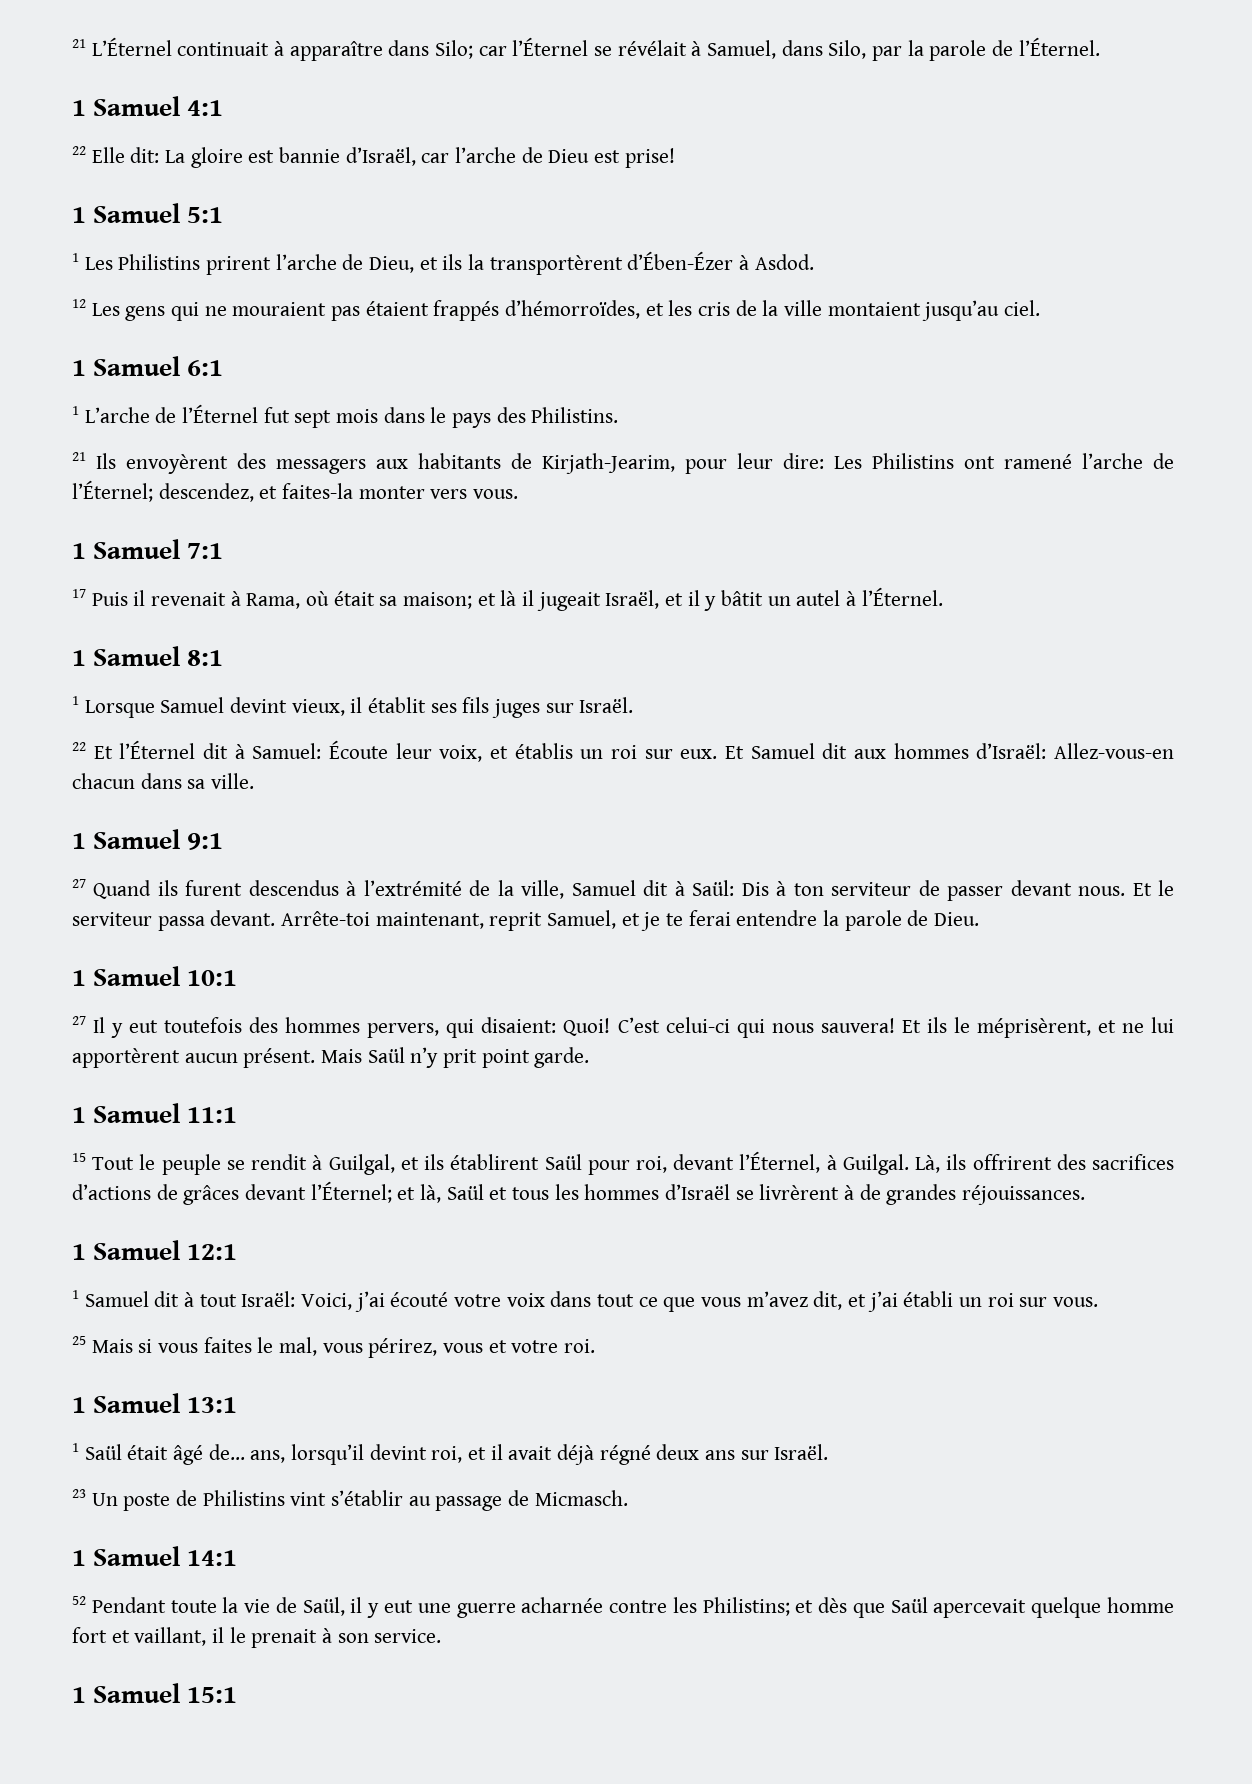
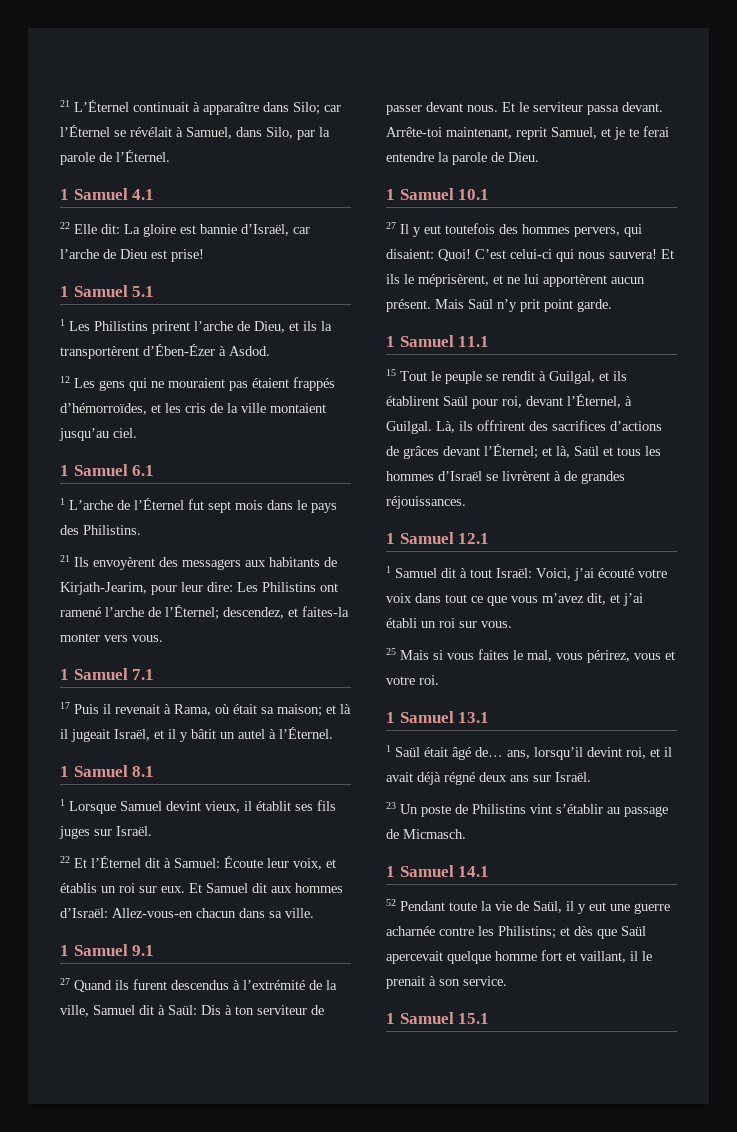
- 1 Samuel 4:1
+ 1 Samuel 4.1
- 1 Samuel 5:1
+ 1 Samuel 5.1
- 1 Samuel 6:1
+ 1 Samuel 6.1
- 1 Samuel 7:1
+ 1 Samuel 7.1
- 1 Samuel 8:1
+ 1 Samuel 8.1
- 1 Samuel 9:1
+ 1 Samuel 9.1
- 1 Samuel 10:1
+ 1 Samuel 10.1
- 1 Samuel 11:1
+ 1 Samuel 11.1
- 1 Samuel 12:1
+ 1 Samuel 12.1
- 1 Samuel 13:1
+ 1 Samuel 13.1
- 1 Samuel 14:1
+ 1 Samuel 14.1
- 1 Samuel 15:1
+ 1 Samuel 15.1

